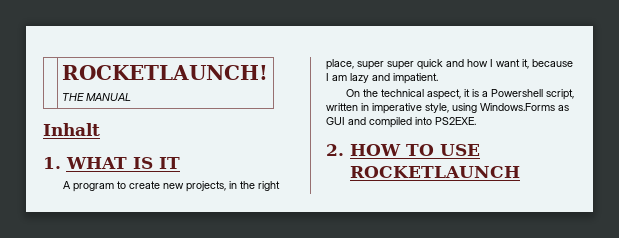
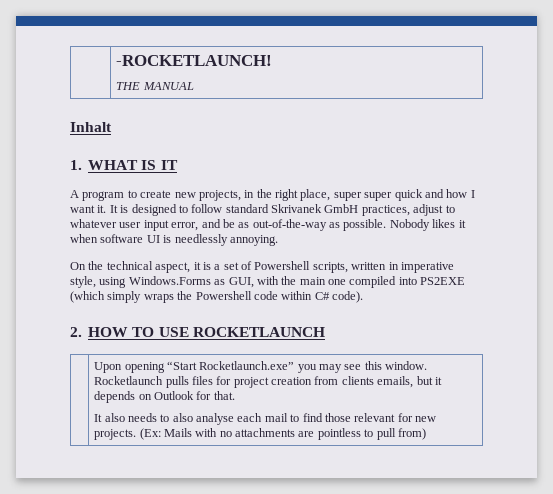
- | ROCKETLAUNCH!
+ | -ROCKETLAUNCH!
- A program to create new projects, in the right place, super super quick and how I want it, because I am lazy and impatient.
+ A program to create new projects, in the right place, super super quick and how I want it. It is designed to follow standard Skrivanek GmbH practices, adjust to whatever user input error, and be as out-of-the-way as possible. Nobody likes it when software UI is needlessly annoying.
- On the technical aspect, it is a Powershell script, written in imperative style, using Windows.Forms as GUI and compiled into PS2EXE.
+ On the technical aspect, it is a set of Powershell scripts, written in imperative style, using Windows.Forms as GUI, with the main one compiled into PS2EXE (which simply wraps the Powershell code within C# code).
+ Upon opening “Start Rocketlaunch.exe” you may see this window. Rocketlaunch pulls files for project creation from clients emails, but it depends on Outlook for that.
+ It also needs to also analyse each mail to find those relevant for new projects. (Ex: Mails with no attachments are pointless to pull from)

